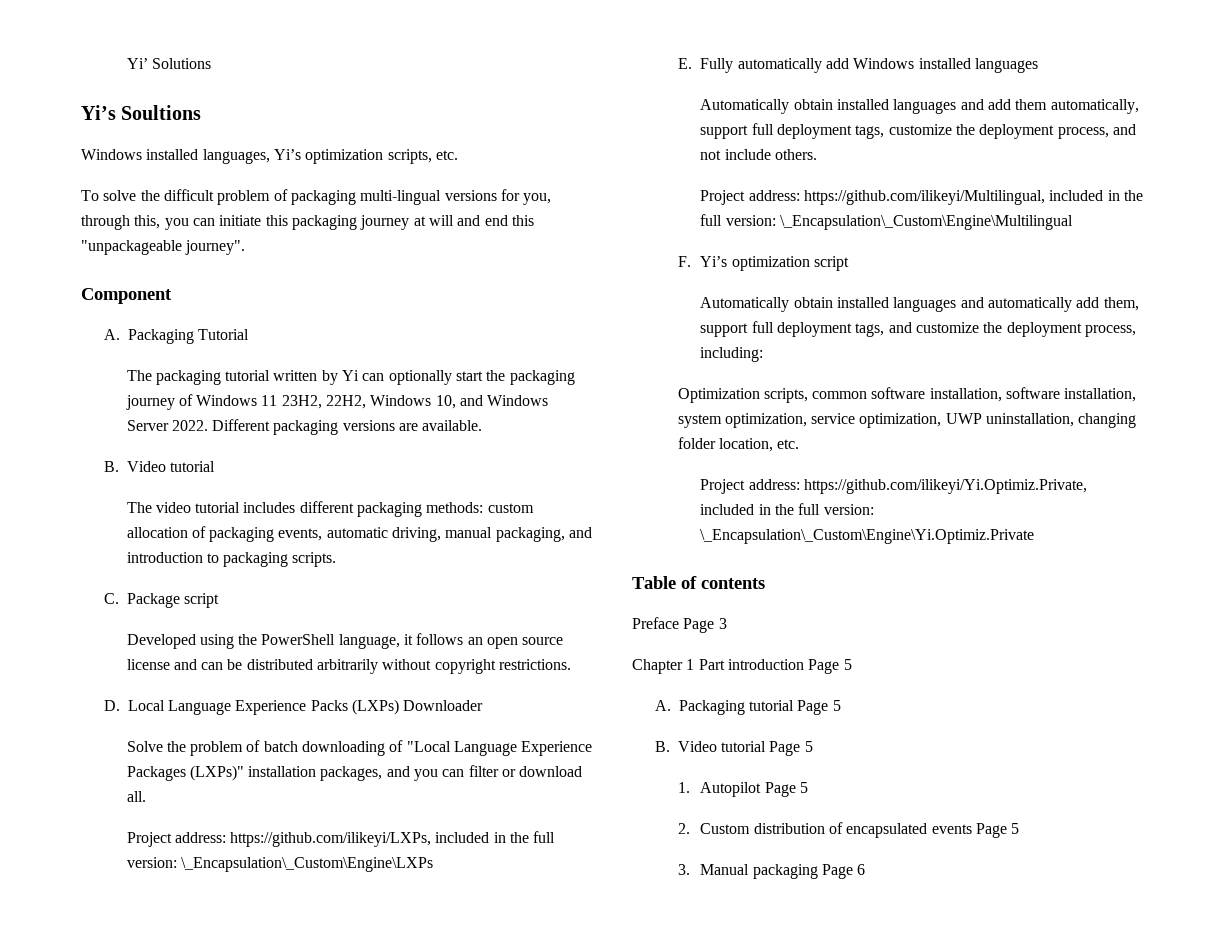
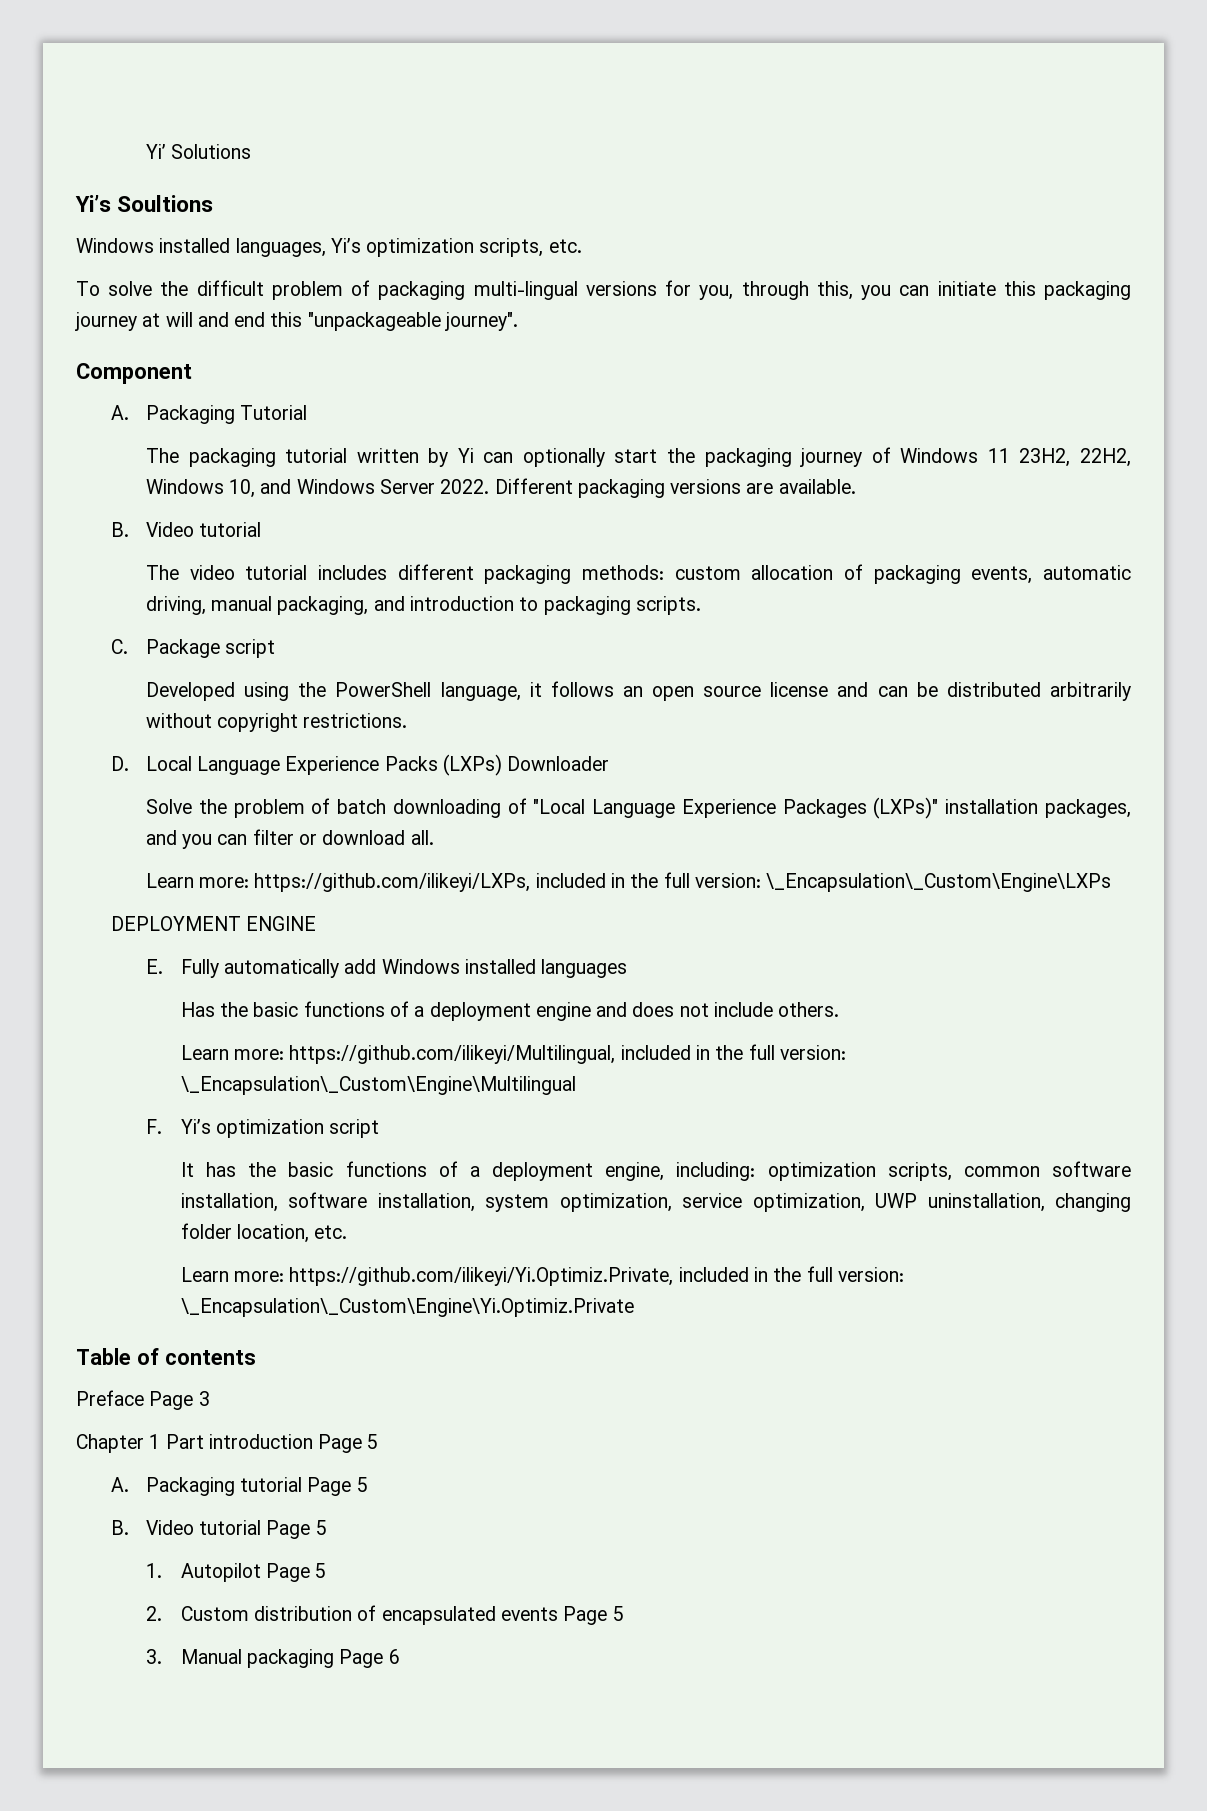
- Project address: https://github.com/ilikeyi/LXPs, included in the full version: \_Encapsulation\_Custom\Engine\LXPs
+ Learn more: https://github.com/ilikeyi/LXPs, included in the full version: \_Encapsulation\_Custom\Engine\LXPs
+ DEPLOYMENT ENGINE
- Automatically obtain installed languages and add them automatically, support full deployment tags, customize the deployment process, and not include others.
+ Has the basic functions of a deployment engine and does not include others.
- Project address: https://github.com/ilikeyi/Multilingual, included in the full version: \_Encapsulation\_Custom\Engine\Multilingual
+ Learn more: https://github.com/ilikeyi/Multilingual, included in the full version: \_Encapsulation\_Custom\Engine\Multilingual
- Automatically obtain installed languages and automatically add them, support full deployment tags, and customize the deployment process, including:
- Optimization scripts, common software installation, software installation, system optimization, service optimization, UWP uninstallation, changing folder location, etc.
+ It has the basic functions of a deployment engine, including: optimization scripts, common software installation, software installation, system optimization, service optimization, UWP uninstallation, changing folder location, etc.
- Project address: https://github.com/ilikeyi/Yi.Optimiz.Private, included in the full version: \_Encapsulation\_Custom\Engine\Yi.Optimiz.Private
+ Learn more: https://github.com/ilikeyi/Yi.Optimiz.Private, included in the full version: \_Encapsulation\_Custom\Engine\Yi.Optimiz.Private

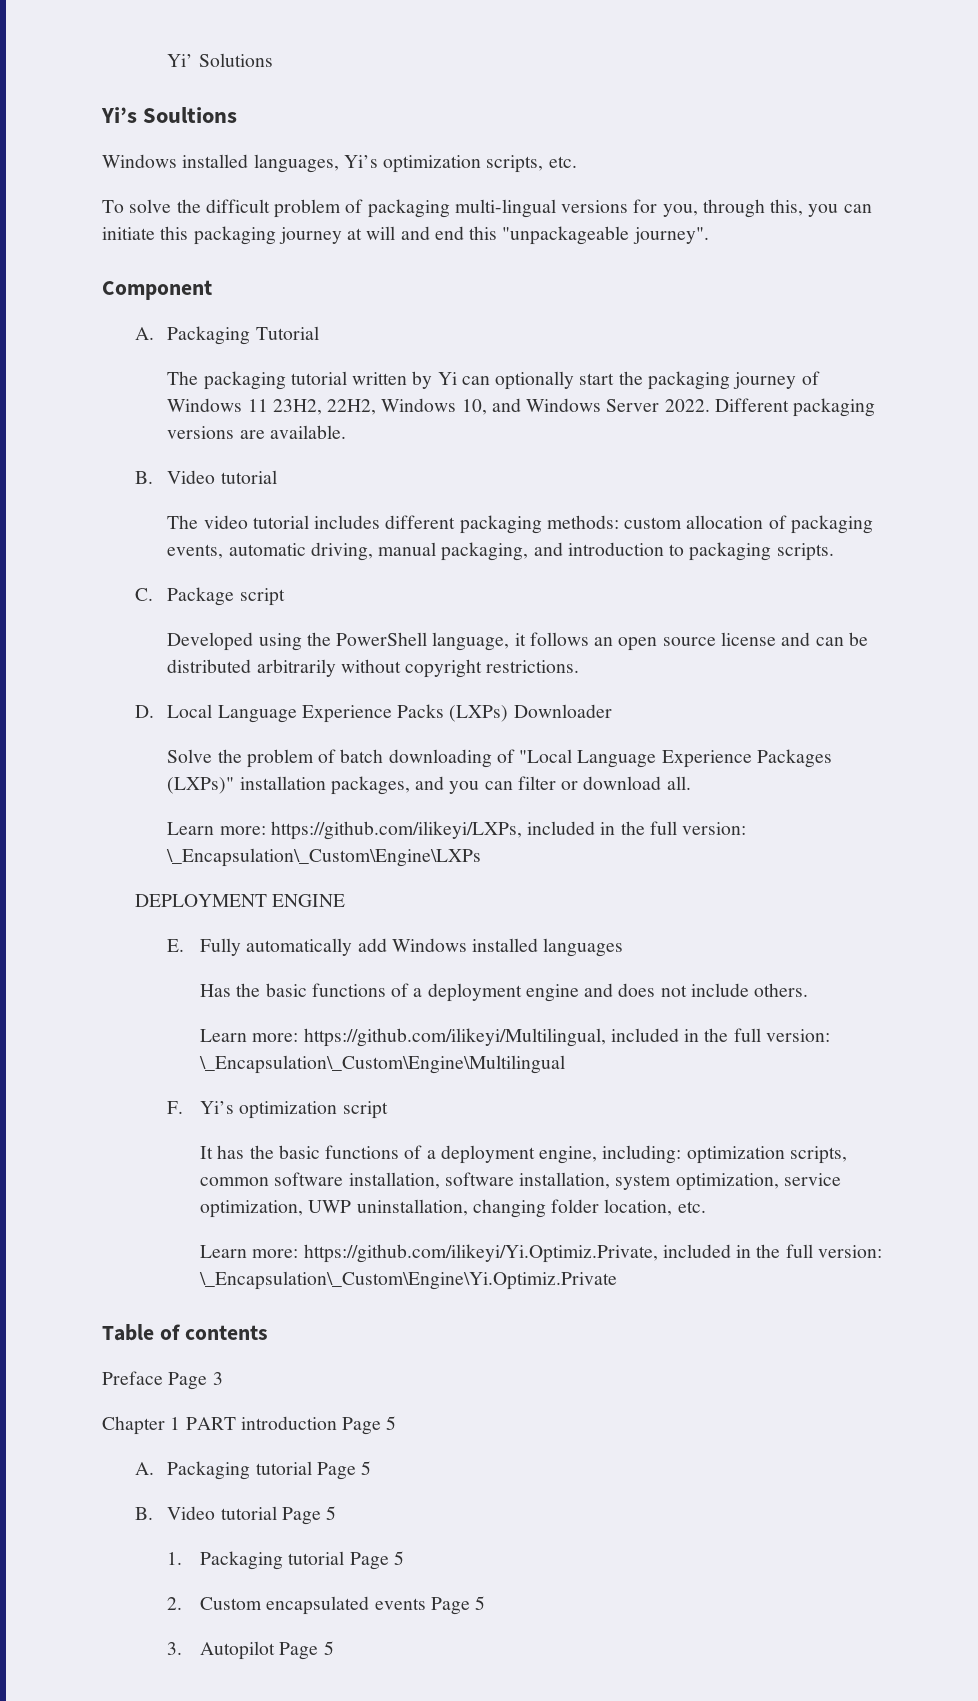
- Chapter 1 Part introduction Page 5
+ Chapter 1 PART introduction Page 5
- 1. Autopilot Page 5
+ 1. Packaging tutorial Page 5
- 2. Custom distribution of encapsulated events Page 5
+ 2. Custom encapsulated events Page 5
- 3. Manual packaging Page 6
+ 3. Autopilot Page 5

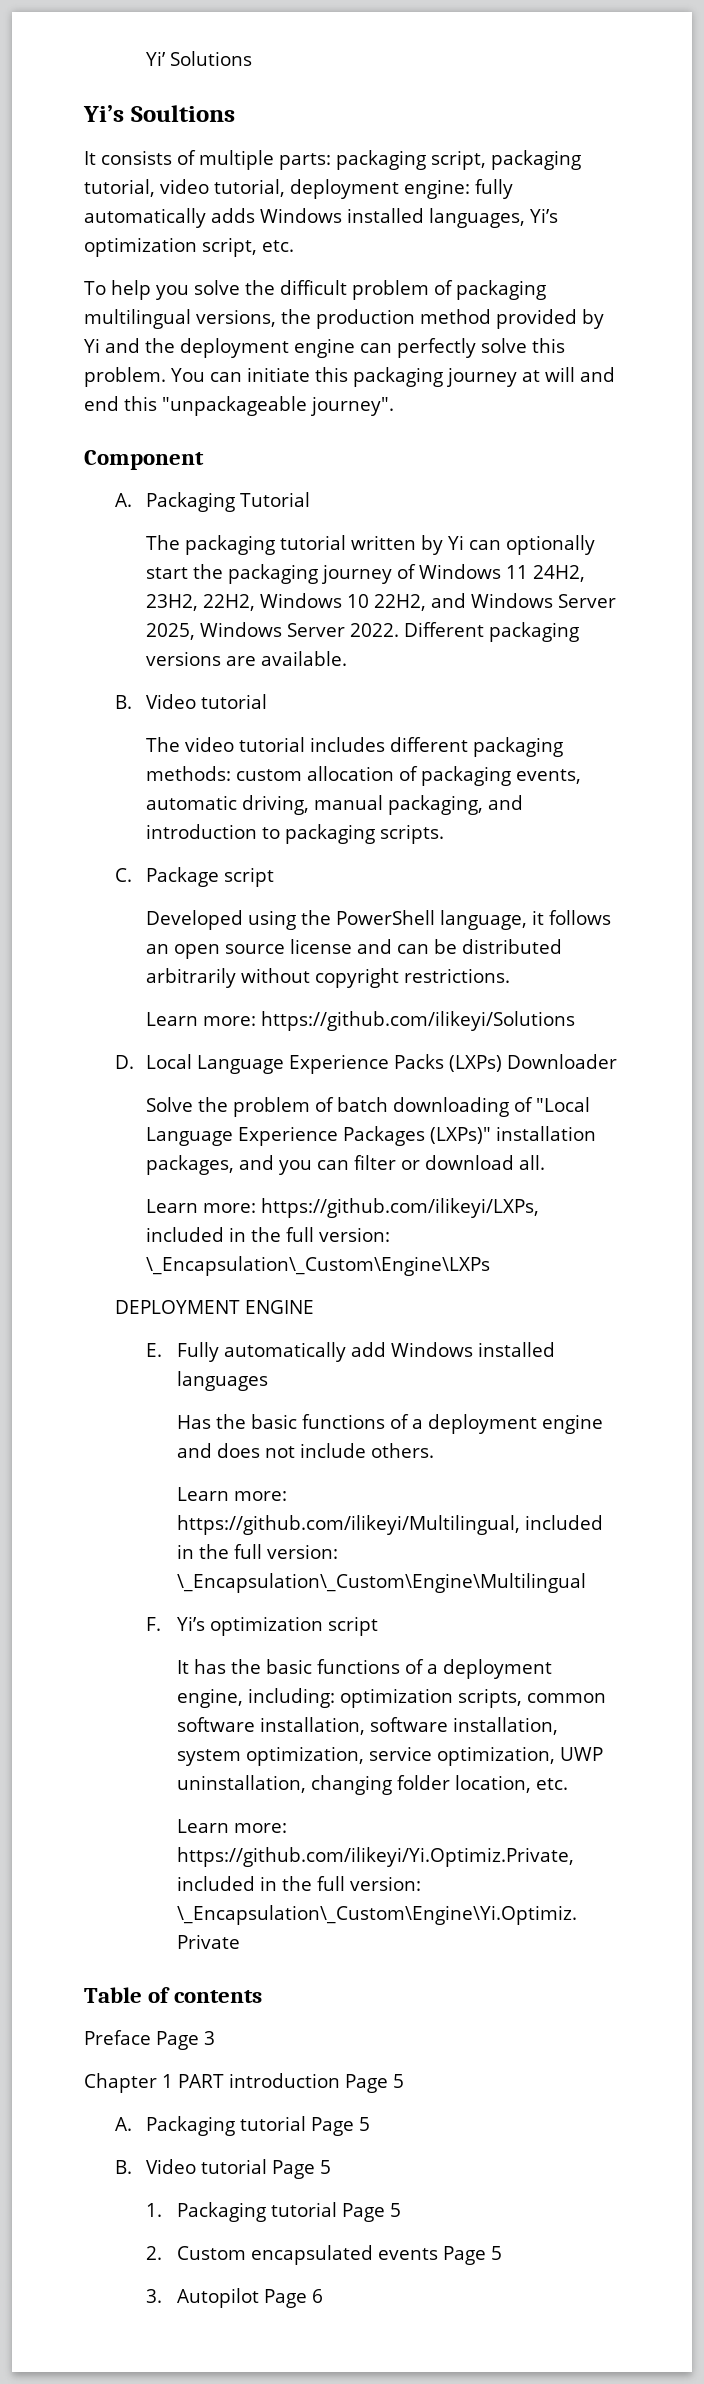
- Windows installed languages, Yi’s optimization scripts, etc.
+ It consists of multiple parts: packaging script, packaging tutorial, video tutorial, deployment engine: fully automatically adds Windows installed languages, Yi’s optimization script, etc.
- To solve the difficult problem of packaging multi-lingual versions for you, through this, you can initiate this packaging journey at will and end this "unpackageable journey".
+ To help you solve the difficult problem of packaging multilingual versions, the production method provided by Yi and the deployment engine can perfectly solve this problem. You can initiate this packaging journey at will and end this "unpackageable journey".
- The packaging tutorial written by Yi can optionally start the packaging journey of Windows 11 23H2, 22H2, Windows 10, and Windows Server 2022.
+ The packaging tutorial written by Yi can optionally start the packaging journey of Windows 11 24H2, 23H2, 22H2, Windows 10 22H2, and Windows Server 2025, Windows Server 2022.
+ Learn more: https://github.com/ilikeyi/Solutions
- 3. Autopilot Page 5
+ 3. Autopilot Page 6

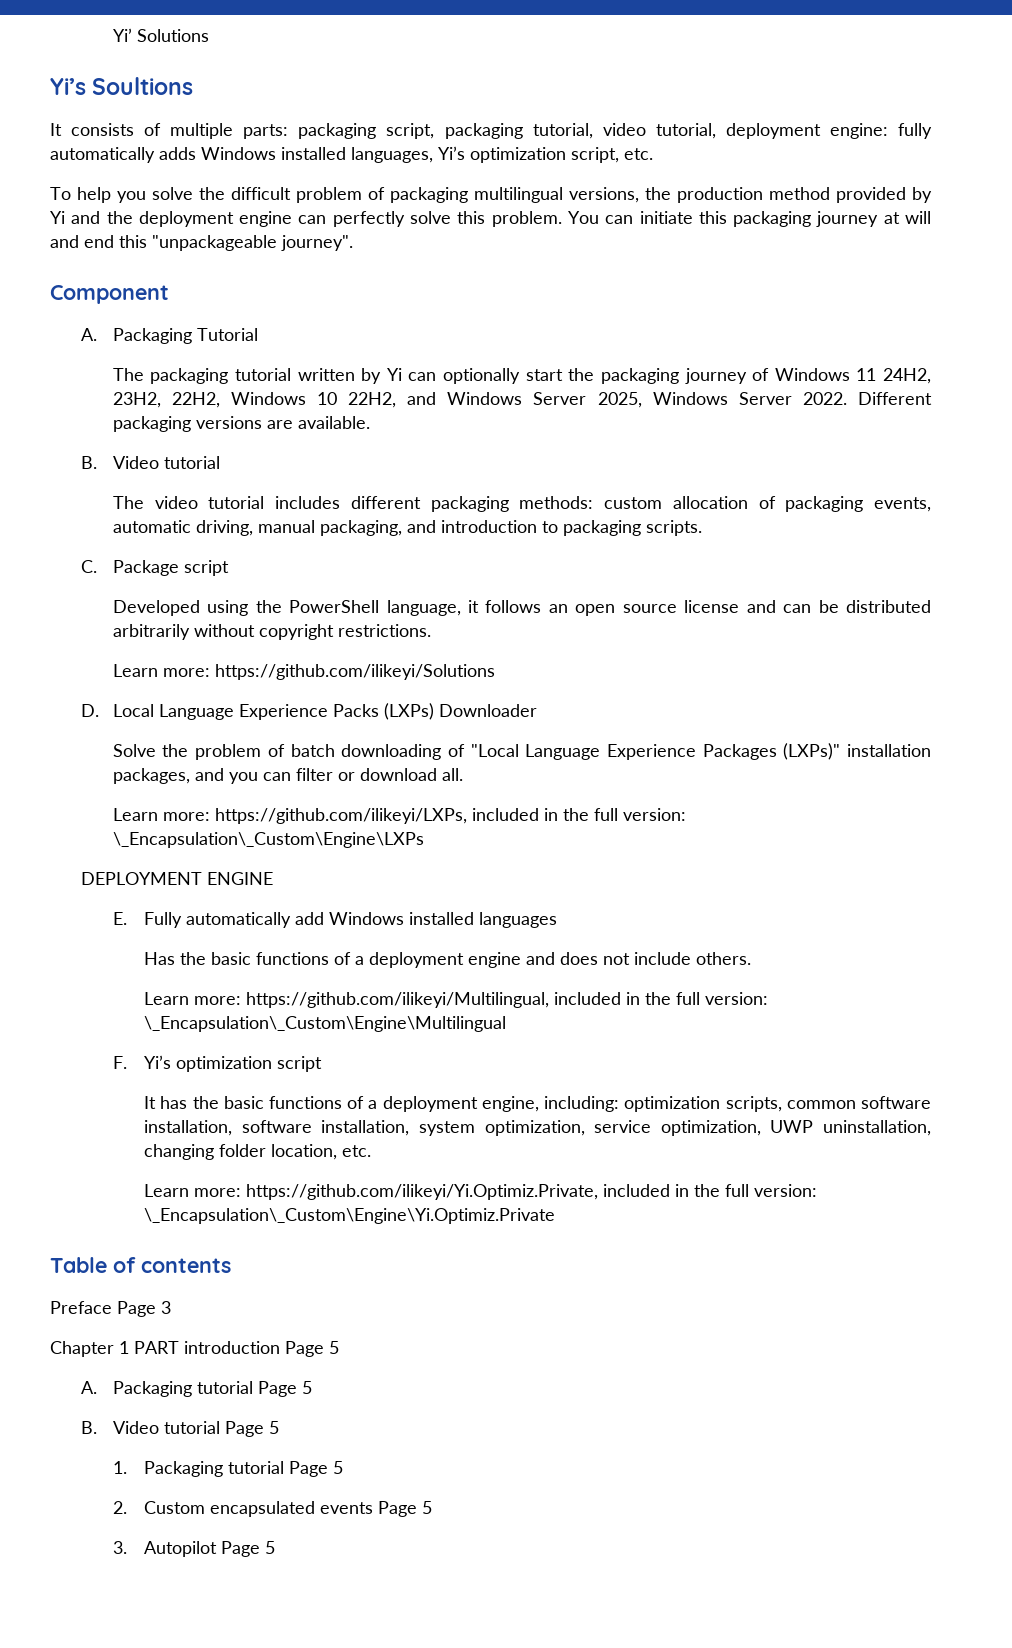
- 3. Autopilot Page 6
+ 3. Autopilot Page 5

